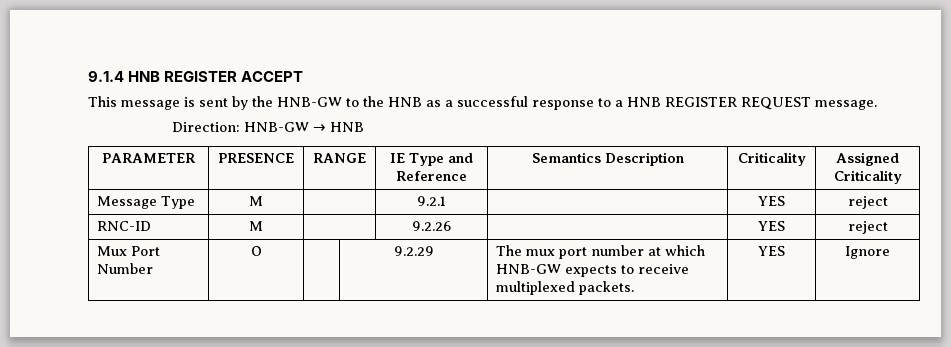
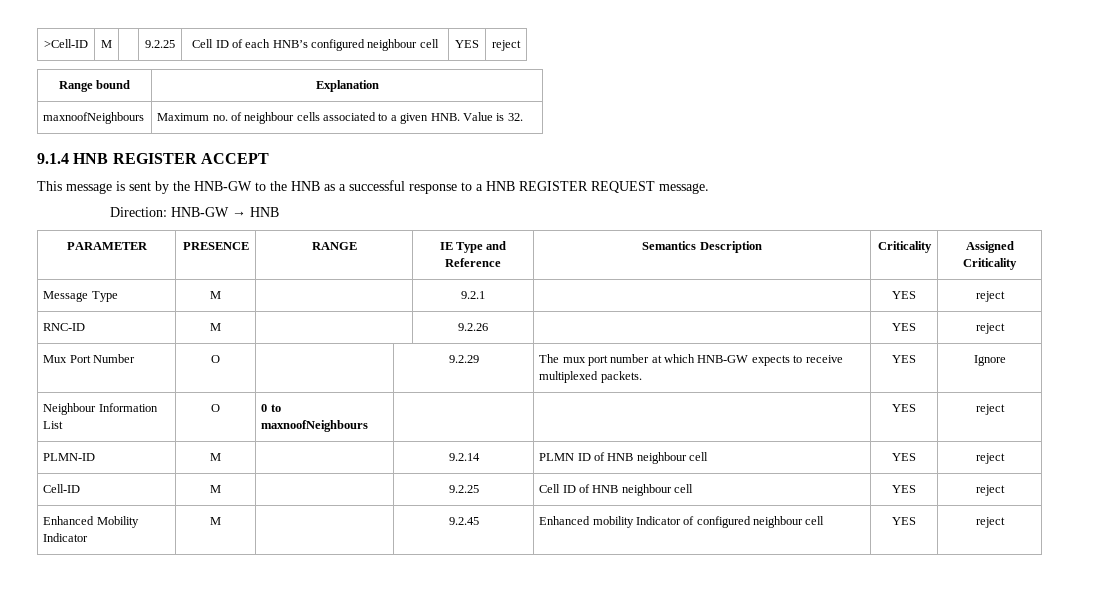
+ >Cell-ID | M | | 9.2.25 | Cell ID of each HNB’s configured neighbour cell | YES | reject
+ Range bound | Explanation
+ maxnoofNeighbours | Maximum no. of neighbour cells associated to a given HNB. Value is 32.
+ Neighbour Information List | O | 0 to maxnoofNeighbours | | | YES | reject
+ PLMN-ID | M | | 9.2.14 | PLMN ID of HNB neighbour cell | YES | reject
+ Cell-ID | M | | 9.2.25 | Cell ID of HNB neighbour cell | YES | reject
+ Enhanced Mobility Indicator | M | | 9.2.45 | Enhanced mobility Indicator of configured neighbour cell | YES | reject

